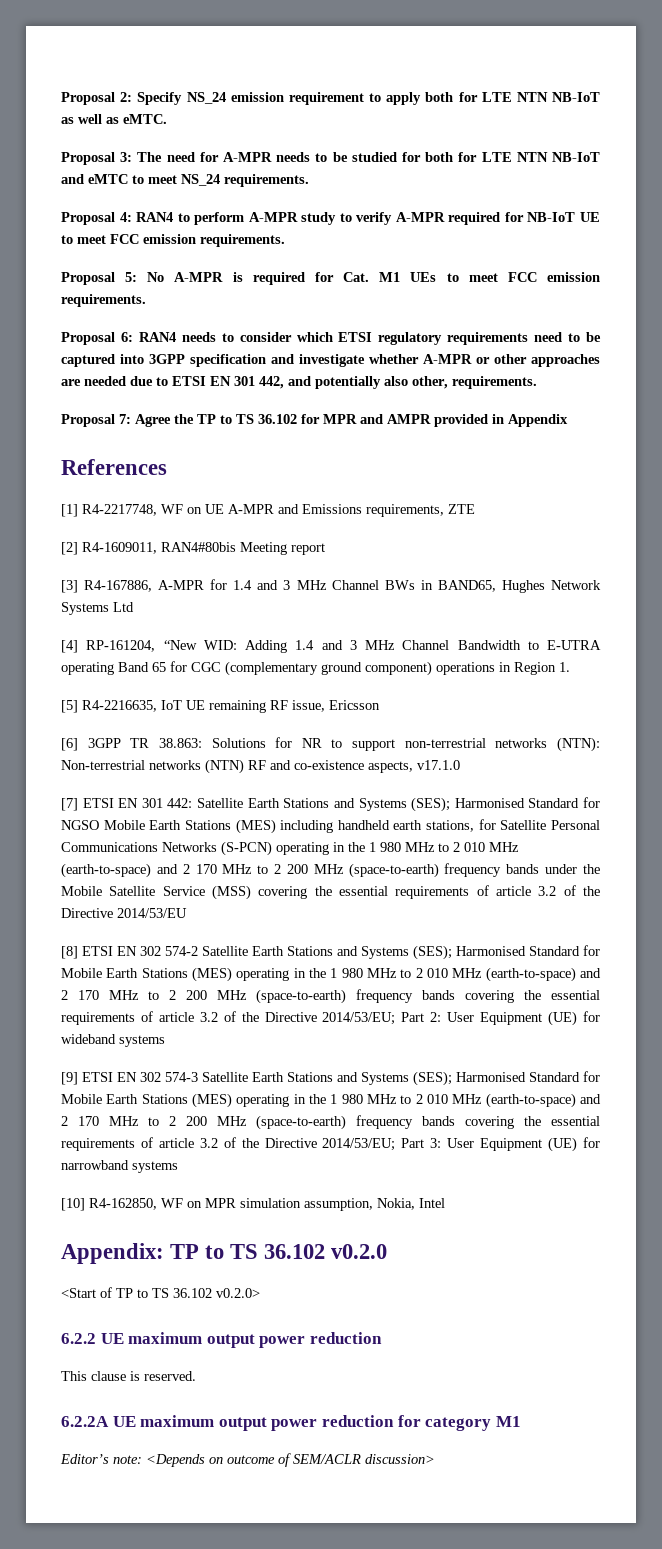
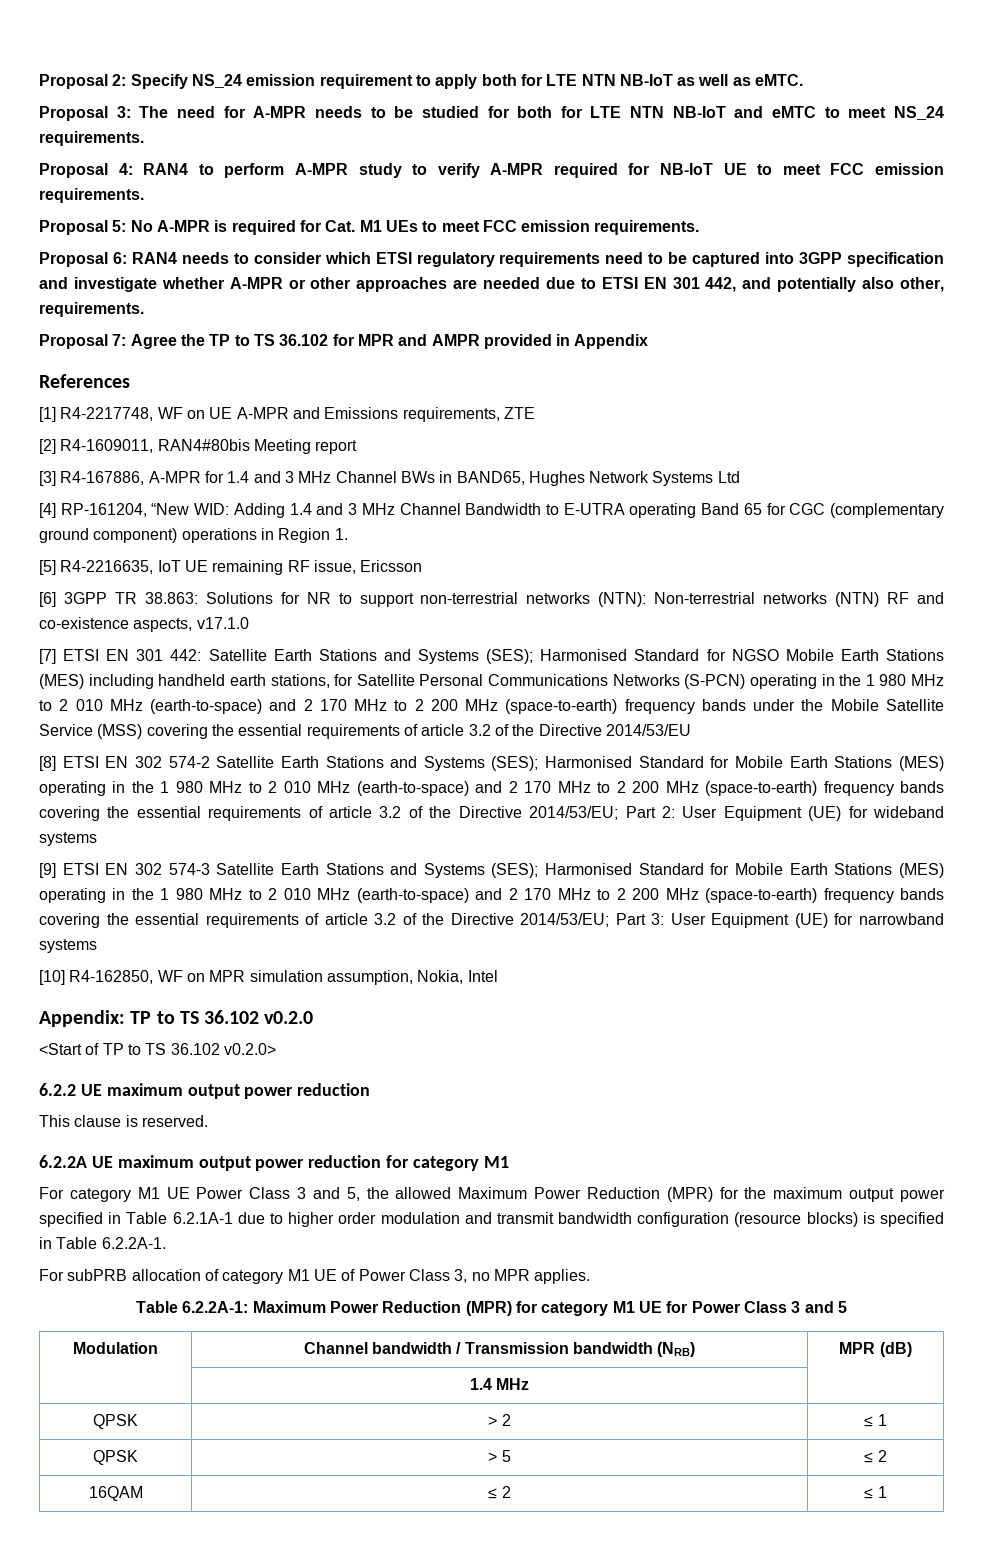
- Editor’s note: <Depends on outcome of SEM/ACLR discussion>
+ For category M1 UE Power Class 3 and 5, the allowed Maximum Power Reduction (MPR) for the maximum output power specified in Table 6.2.1A-1 due to higher order modulation and transmit bandwidth configuration (resource blocks) is specified in Table 6.2.2A-1.
+ For subPRB allocation of category M1 UE of Power Class 3, no MPR applies.
+ Table 6.2.2A-1: Maximum Power Reduction (MPR) for category M1 UE for Power Class 3 and 5
+ Modulation | Channel bandwidth / Transmission bandwidth (NRB) | MPR (dB)
+ | 1.4 MHz |
+ QPSK | > 2 | ≤ 1
+ QPSK | > 5 | ≤ 2
+ 16QAM | ≤ 2 | ≤ 1

